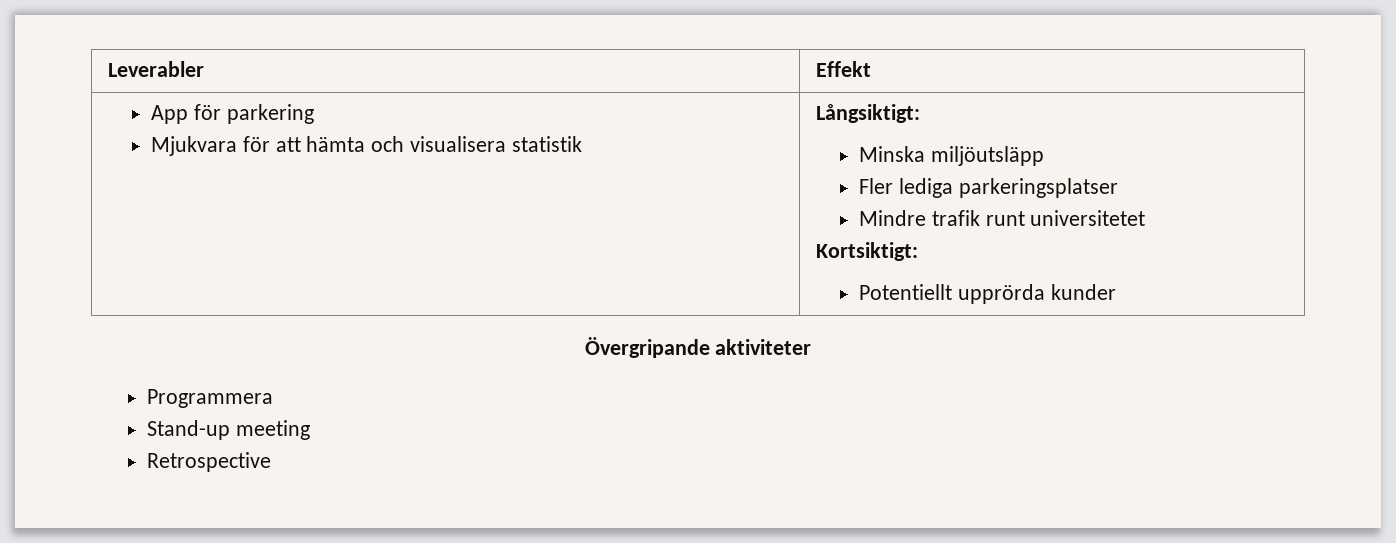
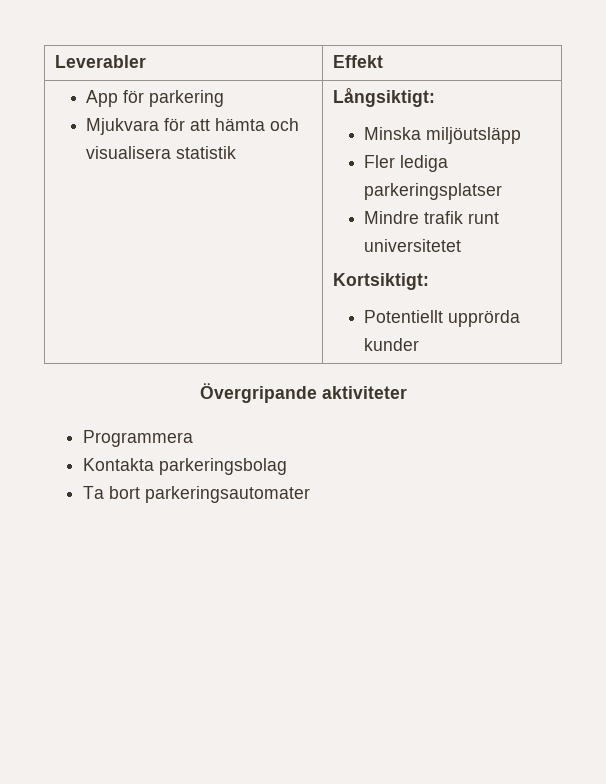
- Stand-up meeting
- Retrospective
+ Kontakta parkeringsbolag
+ Ta bort parkeringsautomater

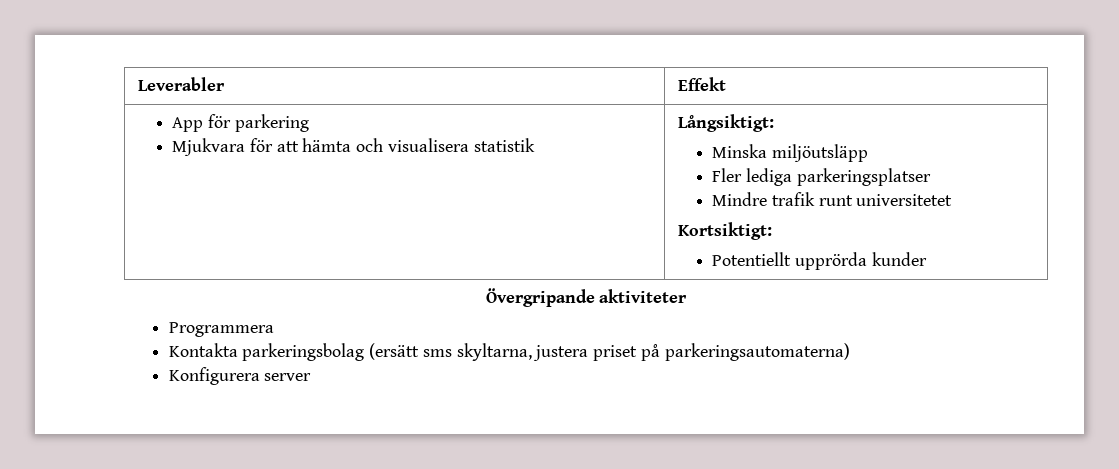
- Kontakta parkeringsbolag
- Ta bort parkeringsautomater
+ Kontakta parkeringsbolag (ersätt sms skyltarna, justera priset på parkeringsautomaterna)
+ Konfigurera server

